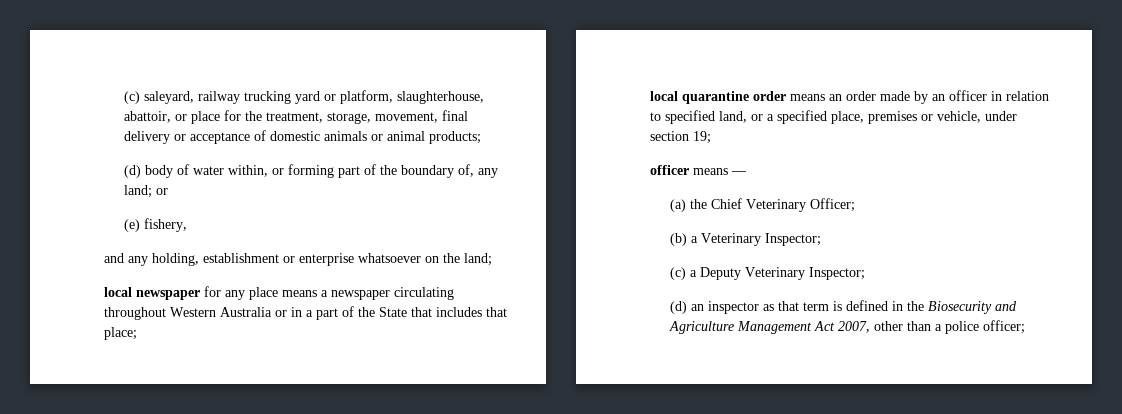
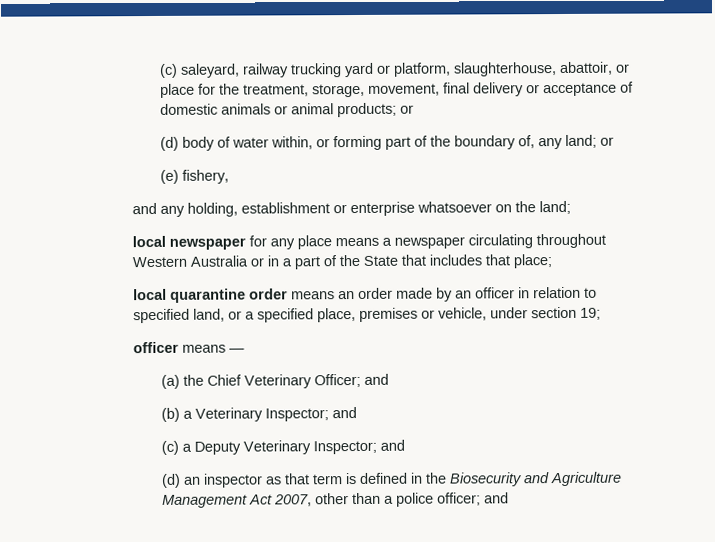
- (c) saleyard, railway trucking yard or platform, slaughterhouse, abattoir, or place for the treatment, storage, movement, final delivery or acceptance of domestic animals or animal products;
+ (c) saleyard, railway trucking yard or platform, slaughterhouse, abattoir, or place for the treatment, storage, movement, final delivery or acceptance of domestic animals or animal products; or
- (a) the Chief Veterinary Officer;
+ (a) the Chief Veterinary Officer; and
- (b) a Veterinary Inspector;
+ (b) a Veterinary Inspector; and
- (c) a Deputy Veterinary Inspector;
+ (c) a Deputy Veterinary Inspector; and
- (d) an inspector as that term is defined in the Biosecurity and Agriculture Management Act 2007, other than a police officer;
+ (d) an inspector as that term is defined in the Biosecurity and Agriculture Management Act 2007, other than a police officer; and

